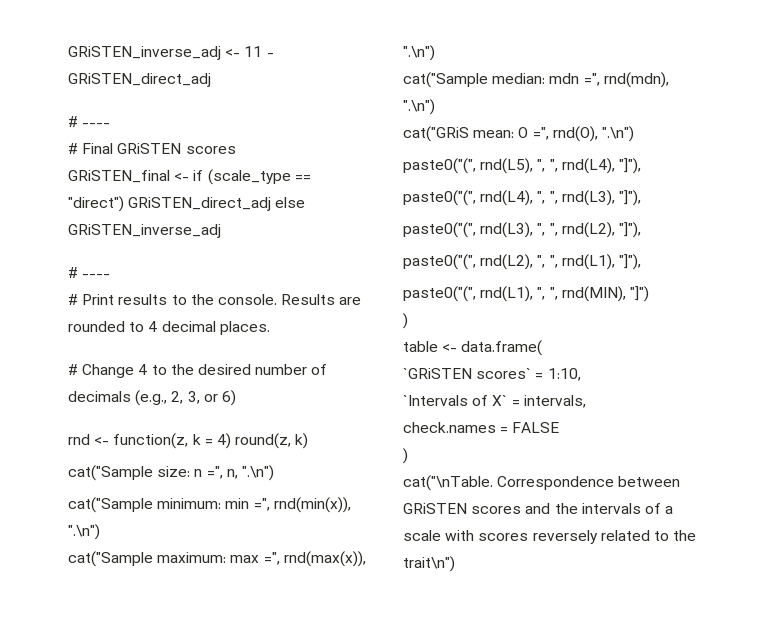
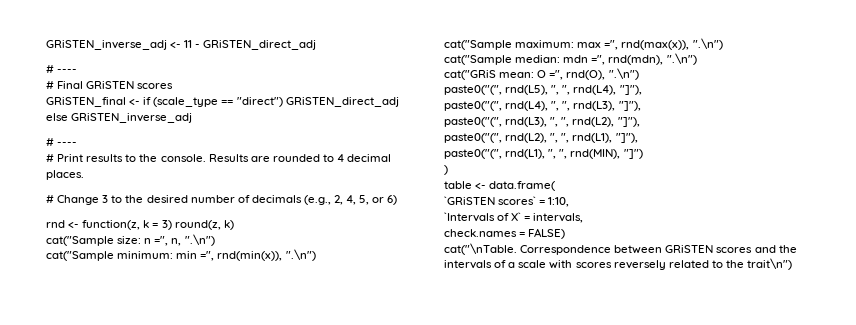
- # Change 4 to the desired number of decimals (e.g., 2, 3, or 6)
+ # Change 3 to the desired number of decimals (e.g., 2, 4, 5, or 6)
- rnd <- function(z, k = 4) round(z, k)
+ rnd <- function(z, k = 3) round(z, k)
- check.names = FALSE
- )
+ check.names = FALSE)

